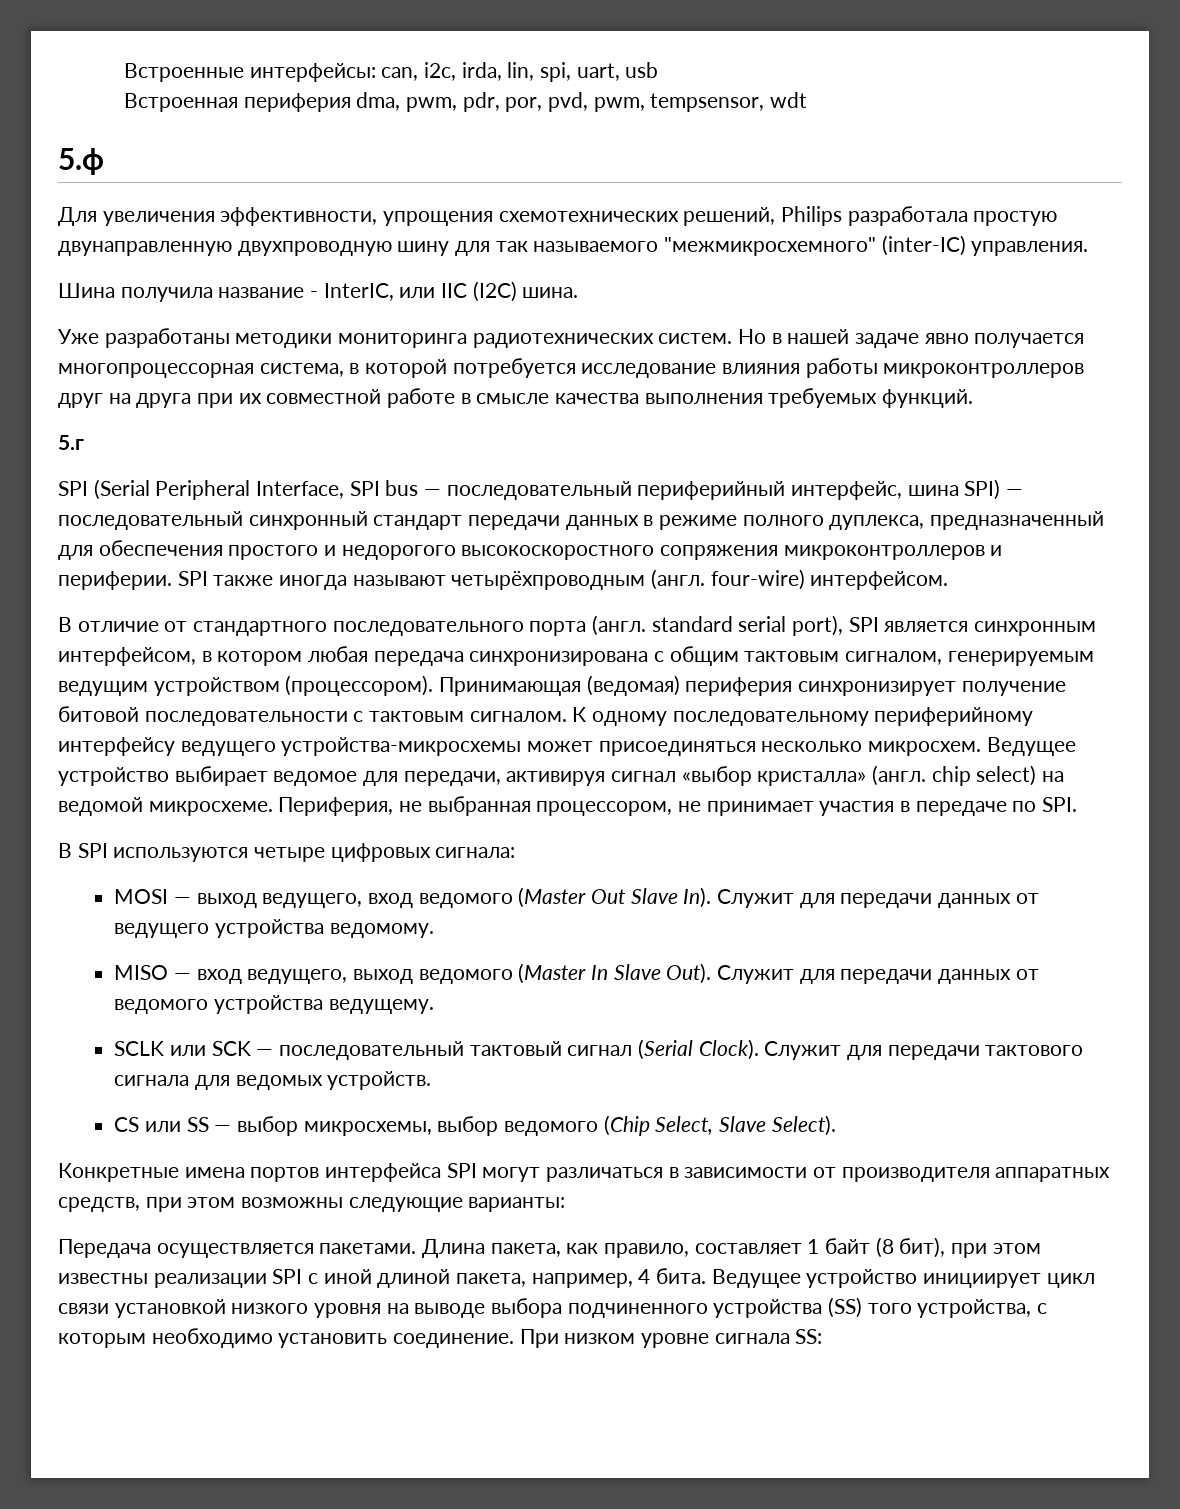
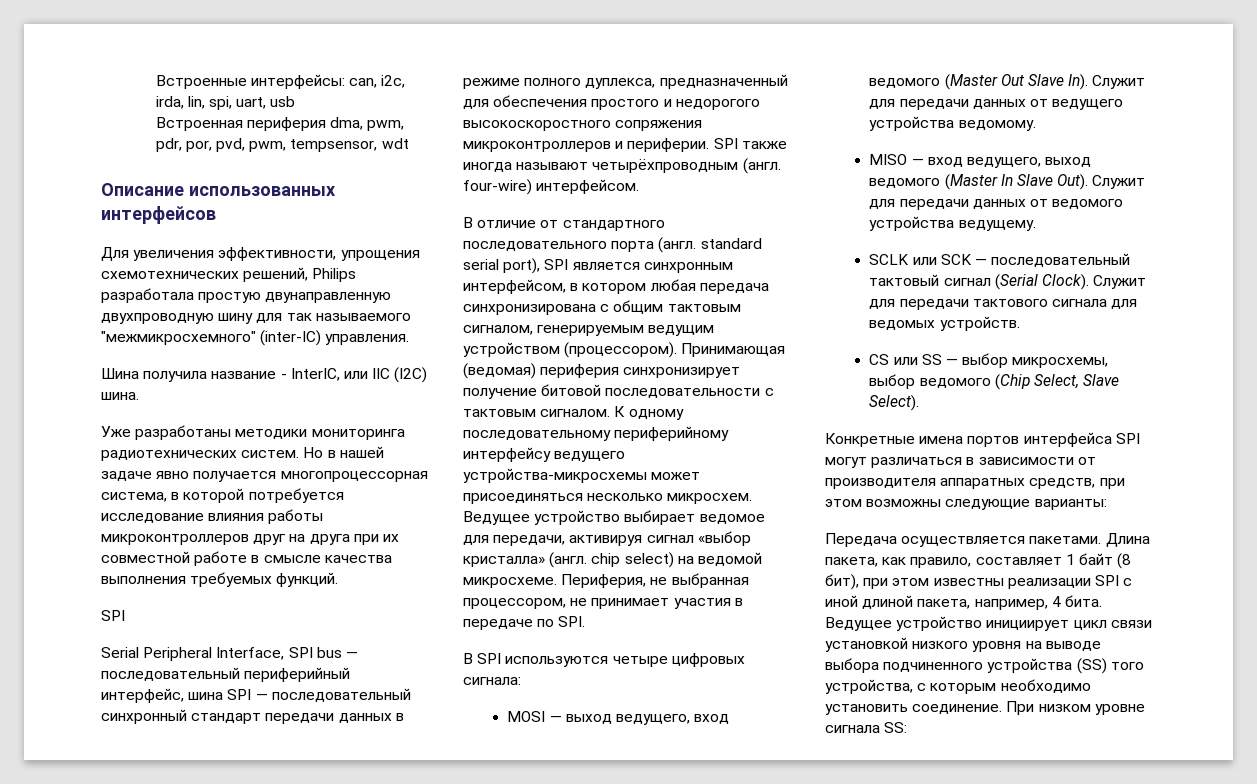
- 5.ф
+ Описание использованных интерфейсов
  Но в нашей задаче явно получается многопроцессорная система, в которой потребуется исследование влияния работы микроконтроллеров друг на друга при их совместной работе в смысле качества выполнения требуемых функций.
- 5.г
- SPI (Serial Peripheral Interface, SPI bus — последовательный периферийный интерфейс, шина SPI) — последовательный синхронный стандарт передачи данных в режиме полного дуплекса, предназначенный для обеспечения простого и недорогого высокоскоростного сопряжения микроконтроллеров и периферии.
+ SPI
+ Serial Peripheral Interface, SPI bus — последовательный периферийный интерфейс, шина SPI — последовательный синхронный стандарт передачи данных в режиме полного дуплекса, предназначенный для обеспечения простого и недорогого высокоскоростного сопряжения микроконтроллеров и периферии.

